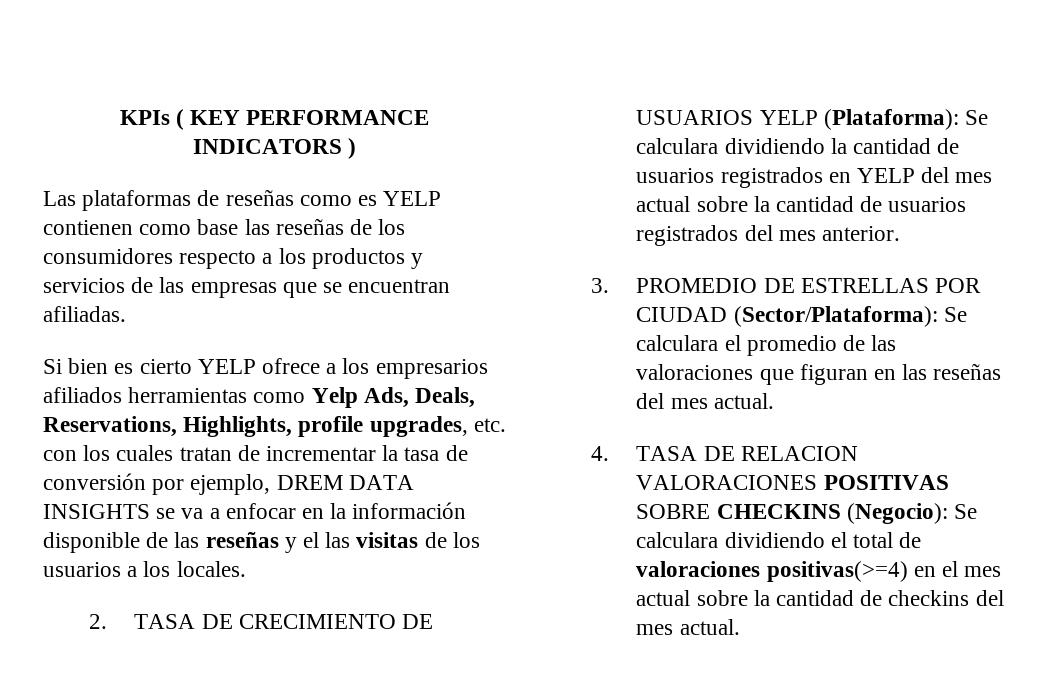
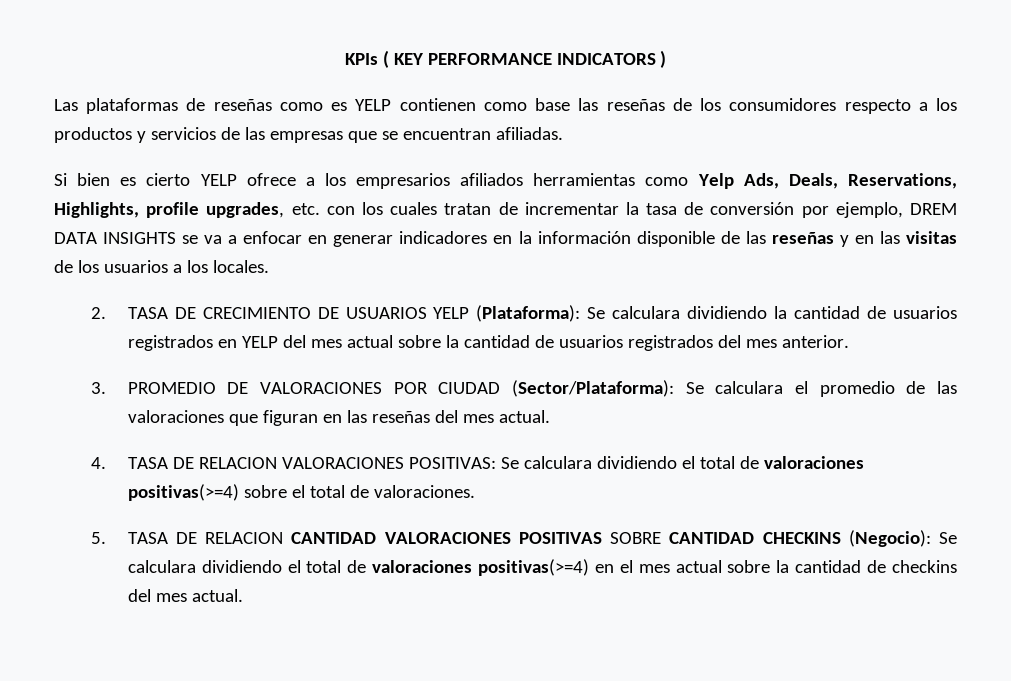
- Si bien es cierto YELP ofrece a los empresarios afiliados herramientas como Yelp Ads, Deals, Reservations, Highlights, profile upgrades, etc. con los cuales tratan de incrementar la tasa de conversión por ejemplo, DREM DATA INSIGHTS se va a enfocar en la información disponible de las reseñas y el las visitas de los usuarios a los locales.
+ Si bien es cierto YELP ofrece a los empresarios afiliados herramientas como Yelp Ads, Deals, Reservations, Highlights, profile upgrades, etc. con los cuales tratan de incrementar la tasa de conversión por ejemplo, DREM DATA INSIGHTS se va a enfocar en generar indicadores en la información disponible de las reseñas y en las visitas de los usuarios a los locales.
- 3. PROMEDIO DE ESTRELLAS POR CIUDAD (Sector/Plataforma): Se calculara el promedio de las valoraciones que figuran en las reseñas del mes actual.
+ 3. PROMEDIO DE VALORACIONES POR CIUDAD (Sector/Plataforma): Se calculara el promedio de las valoraciones que figuran en las reseñas del mes actual.
- 4. TASA DE RELACION VALORACIONES POSITIVAS SOBRE CHECKINS (Negocio): Se calculara dividiendo el total de valoraciones positivas(>=4) en el mes actual sobre la cantidad de checkins del mes actual.
+ 4. TASA DE RELACION VALORACIONES POSITIVAS: Se calculara dividiendo el total de valoraciones positivas(>=4) sobre el total de valoraciones.
+ 5. TASA DE RELACION CANTIDAD VALORACIONES POSITIVAS SOBRE CANTIDAD CHECKINS (Negocio): Se calculara dividiendo el total de valoraciones positivas(>=4) en el mes actual sobre la cantidad de checkins del mes actual.

